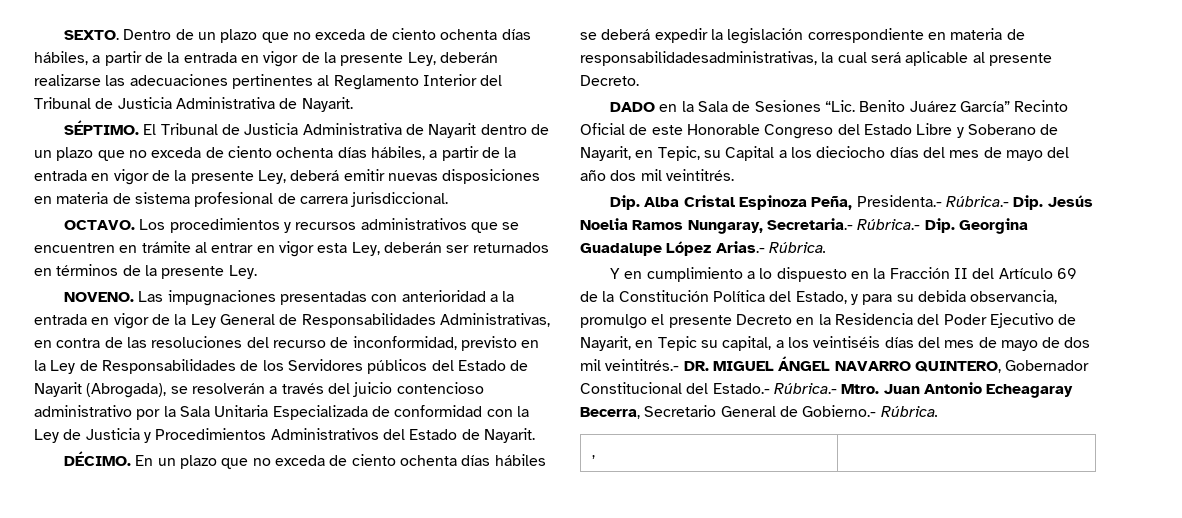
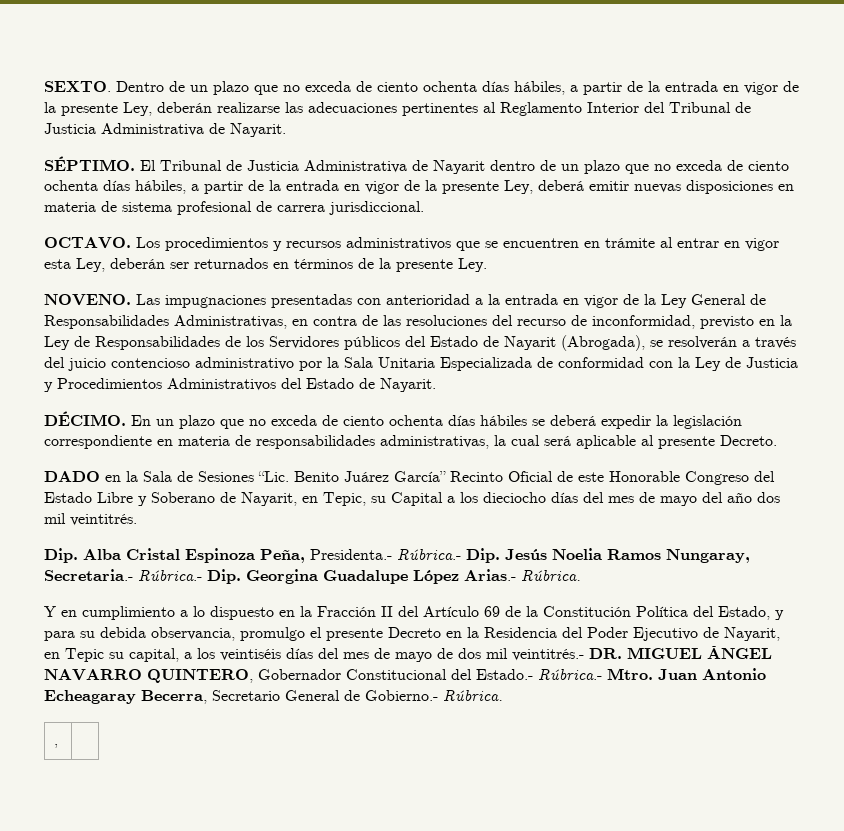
- En un plazo que no exceda de ciento ochenta días hábiles se deberá expedir la legislación correspondiente en materia de responsabilidadesadministrativas, la cual será aplicable al presente Decreto.
+ En un plazo que no exceda de ciento ochenta días hábiles se deberá expedir la legislación correspondiente en materia de responsabilidades administrativas, la cual será aplicable al presente Decreto.

